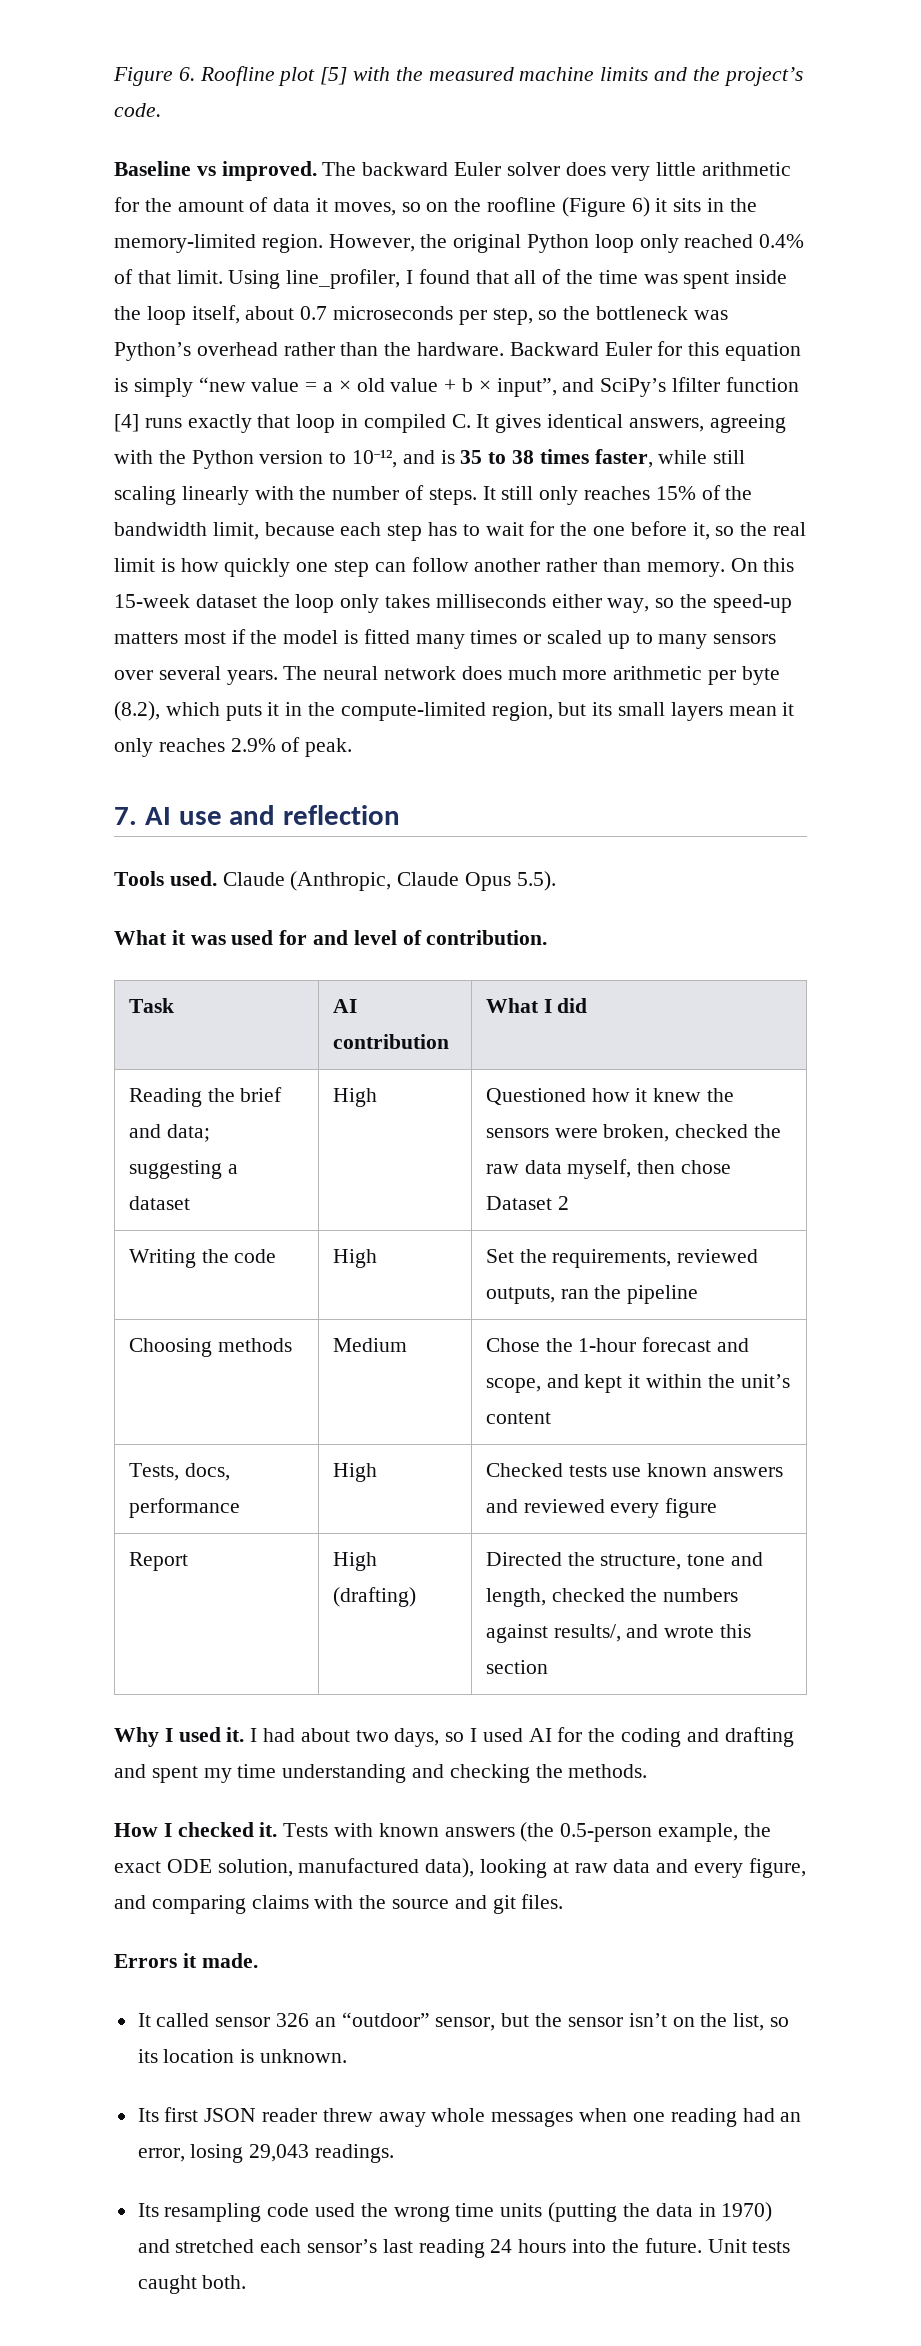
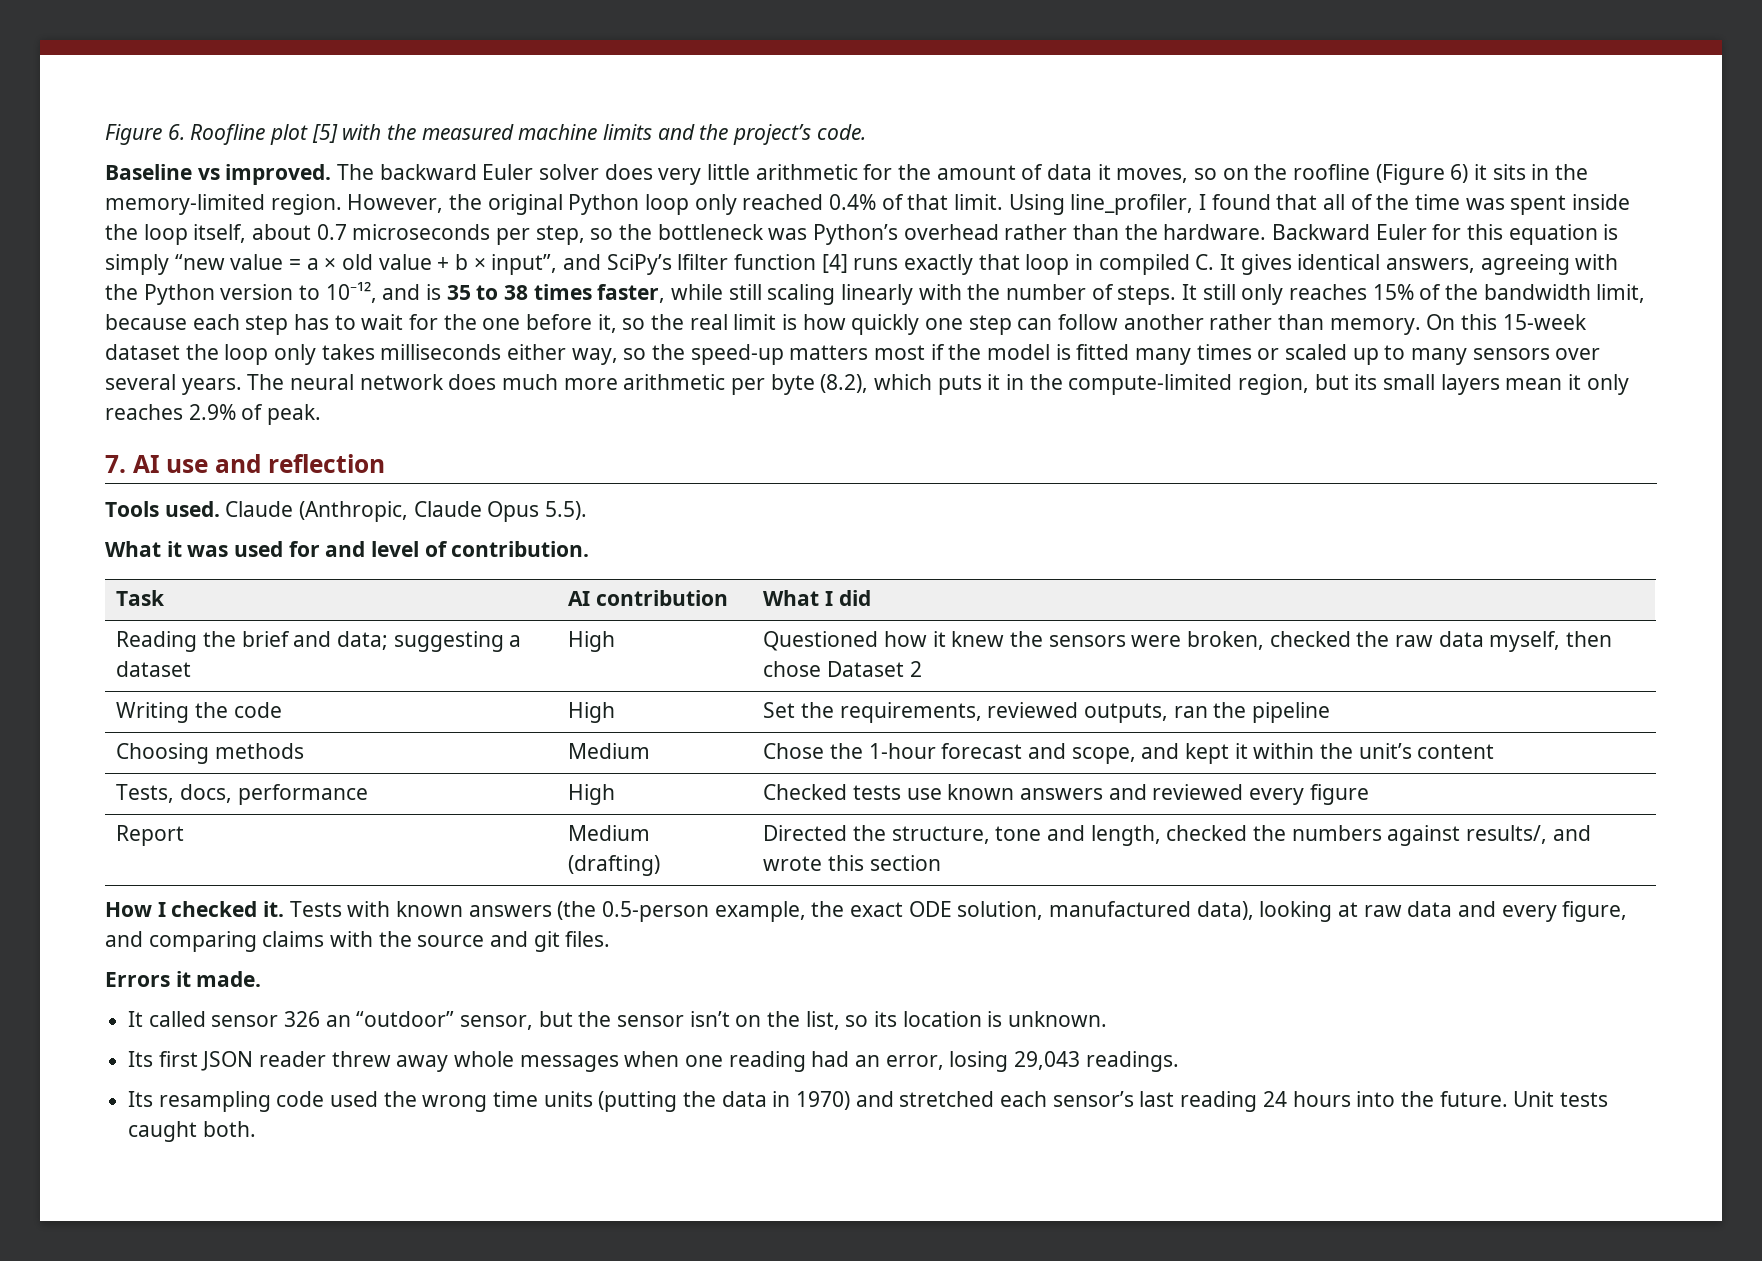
- Report | High (drafting) | Directed the structure, tone and length, checked the numbers against results/, and wrote this section
+ Report | Medium (drafting) | Directed the structure, tone and length, checked the numbers against results/, and wrote this section
- Why I used it. I had about two days, so I used AI for the coding and drafting and spent my time understanding and checking the methods.

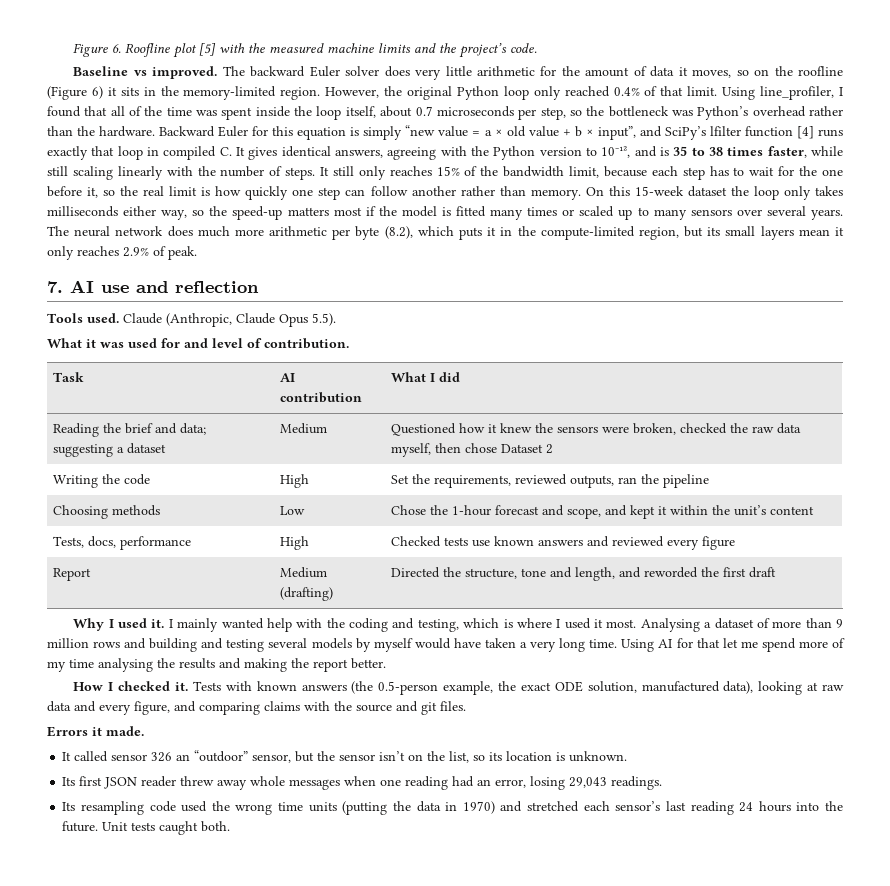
- Reading the brief and data; suggesting a dataset | High | Questioned how it knew the sensors were broken, checked the raw data myself, then chose Dataset 2
+ Reading the brief and data; suggesting a dataset | Medium | Questioned how it knew the sensors were broken, checked the raw data myself, then chose Dataset 2
- Choosing methods | Medium | Chose the 1-hour forecast and scope, and kept it within the unit’s content
+ Choosing methods | Low | Chose the 1-hour forecast and scope, and kept it within the unit’s content
- Report | Medium (drafting) | Directed the structure, tone and length, checked the numbers against results/, and wrote this section
+ Report | Medium (drafting) | Directed the structure, tone and length, and reworded the first draft
+ Why I used it. I mainly wanted help with the coding and testing, which is where I used it most. Analysing a dataset of more than 9 million rows and building and testing several models by myself would have taken a very long time. Using AI for that let me spend more of my time analysing the results and making the report better.

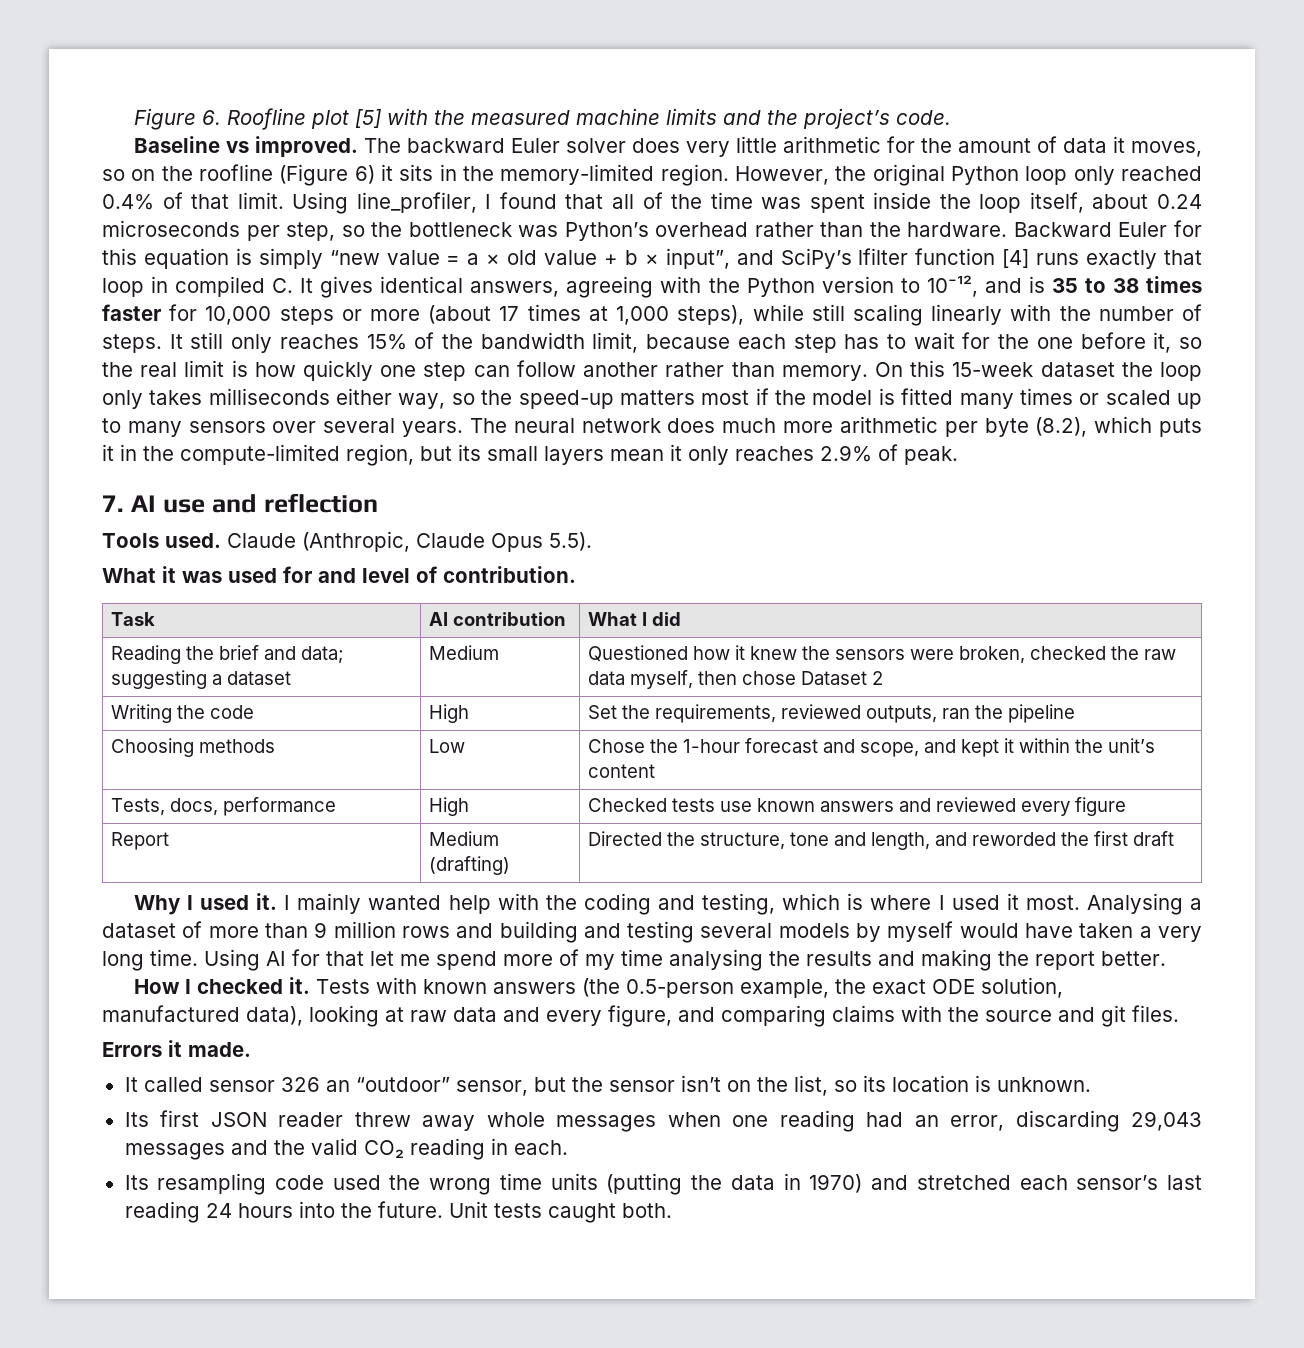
- Using line_profiler, I found that all of the time was spent inside the loop itself, about 0.7 microseconds per step, so the bottleneck was Python’s overhead rather than the hardware.
+ Using line_profiler, I found that all of the time was spent inside the loop itself, about 0.24 microseconds per step, so the bottleneck was Python’s overhead rather than the hardware.
- Backward Euler for this equation is simply “new value = a × old value + b × input”, and SciPy’s lfilter function [4] runs exactly that loop in compiled C. It gives identical answers, agreeing with the Python version to 10⁻¹², and is 35 to 38 times faster, while still scaling linearly with the number of steps.
+ Backward Euler for this equation is simply “new value = a × old value + b × input”, and SciPy’s lfilter function [4] runs exactly that loop in compiled C. It gives identical answers, agreeing with the Python version to 10⁻¹², and is 35 to 38 times faster for 10,000 steps or more (about 17 times at 1,000 steps), while still scaling linearly with the number of steps.
- Its first JSON reader threw away whole messages when one reading had an error, losing 29,043 readings.
+ Its first JSON reader threw away whole messages when one reading had an error, discarding 29,043 messages and the valid CO₂ reading in each.

